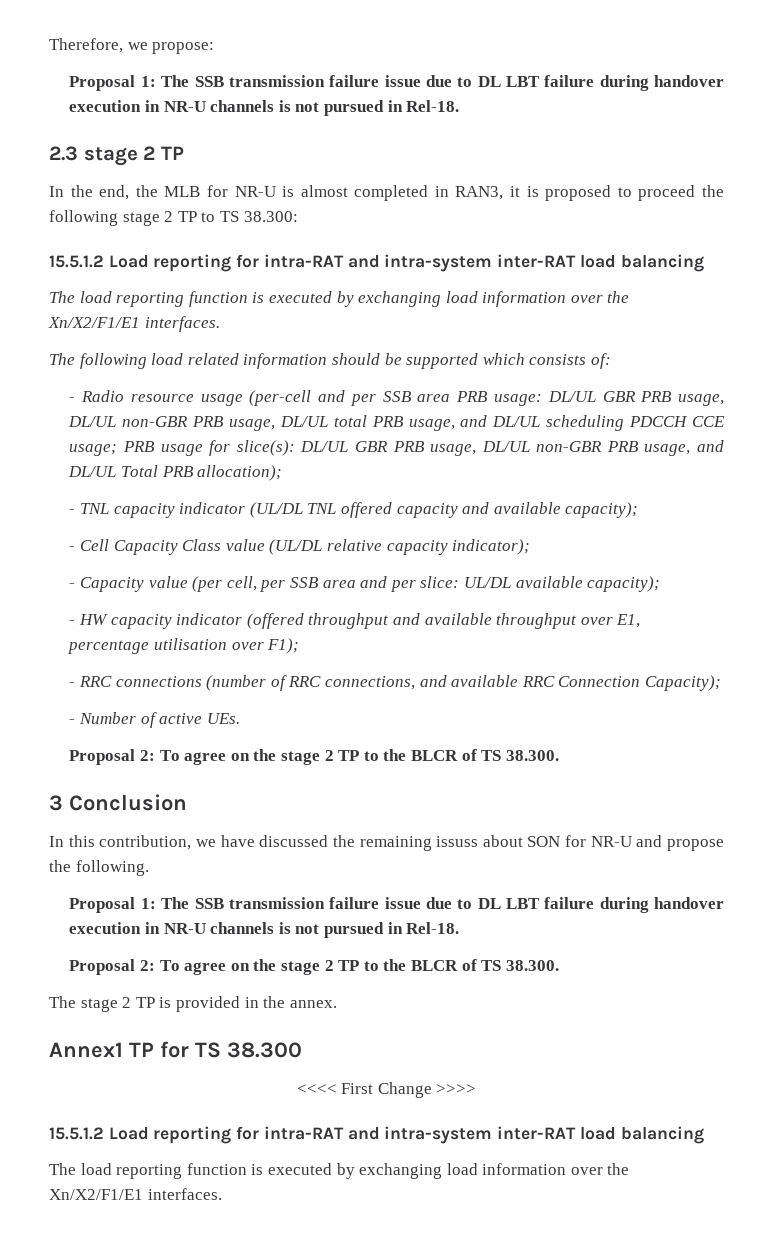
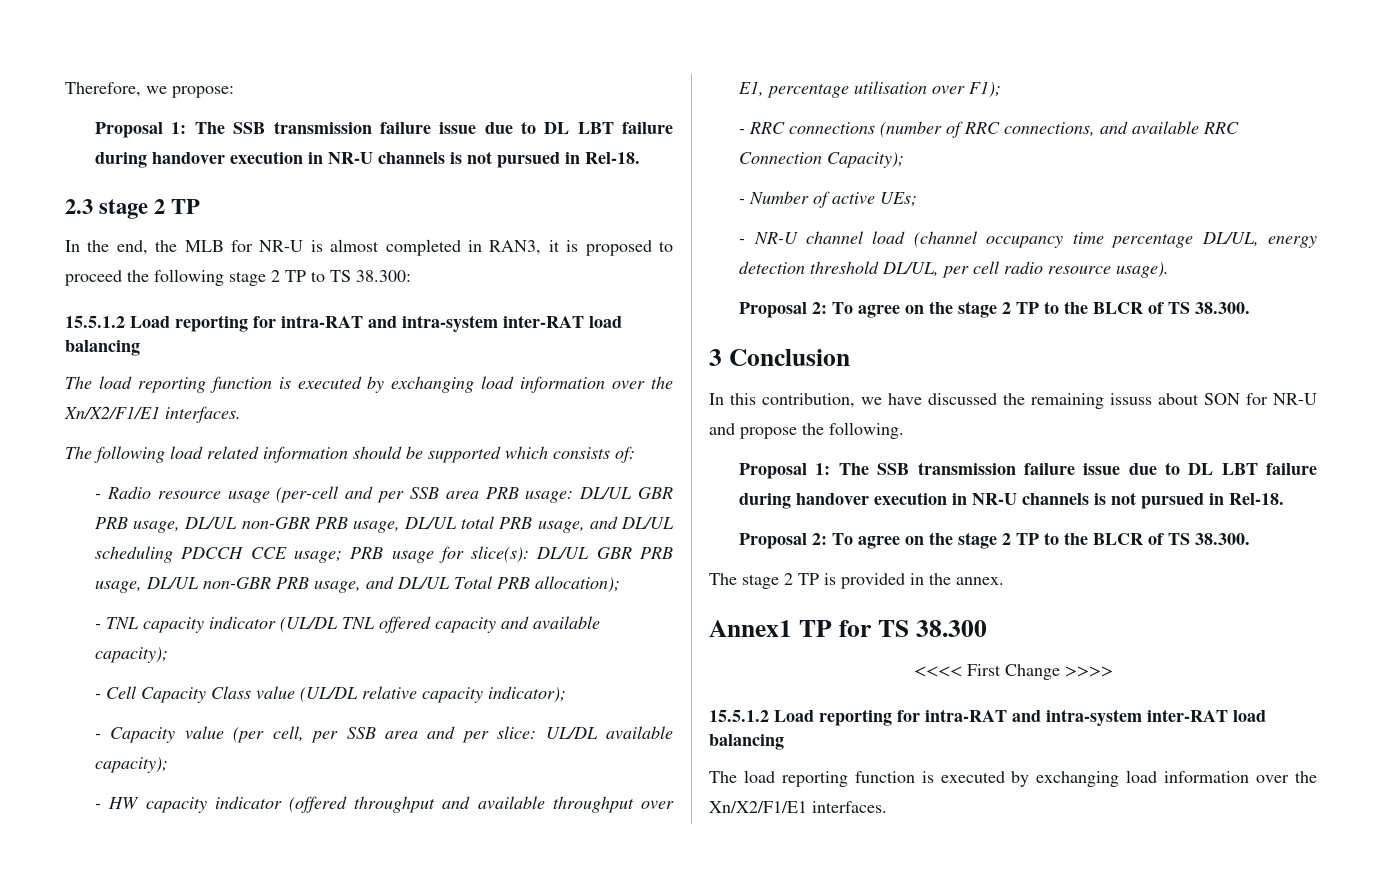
- - Number of active UEs.
+ - Number of active UEs;
+ - NR-U channel load (channel occupancy time percentage DL/UL, energy detection threshold DL/UL, per cell radio resource usage).

